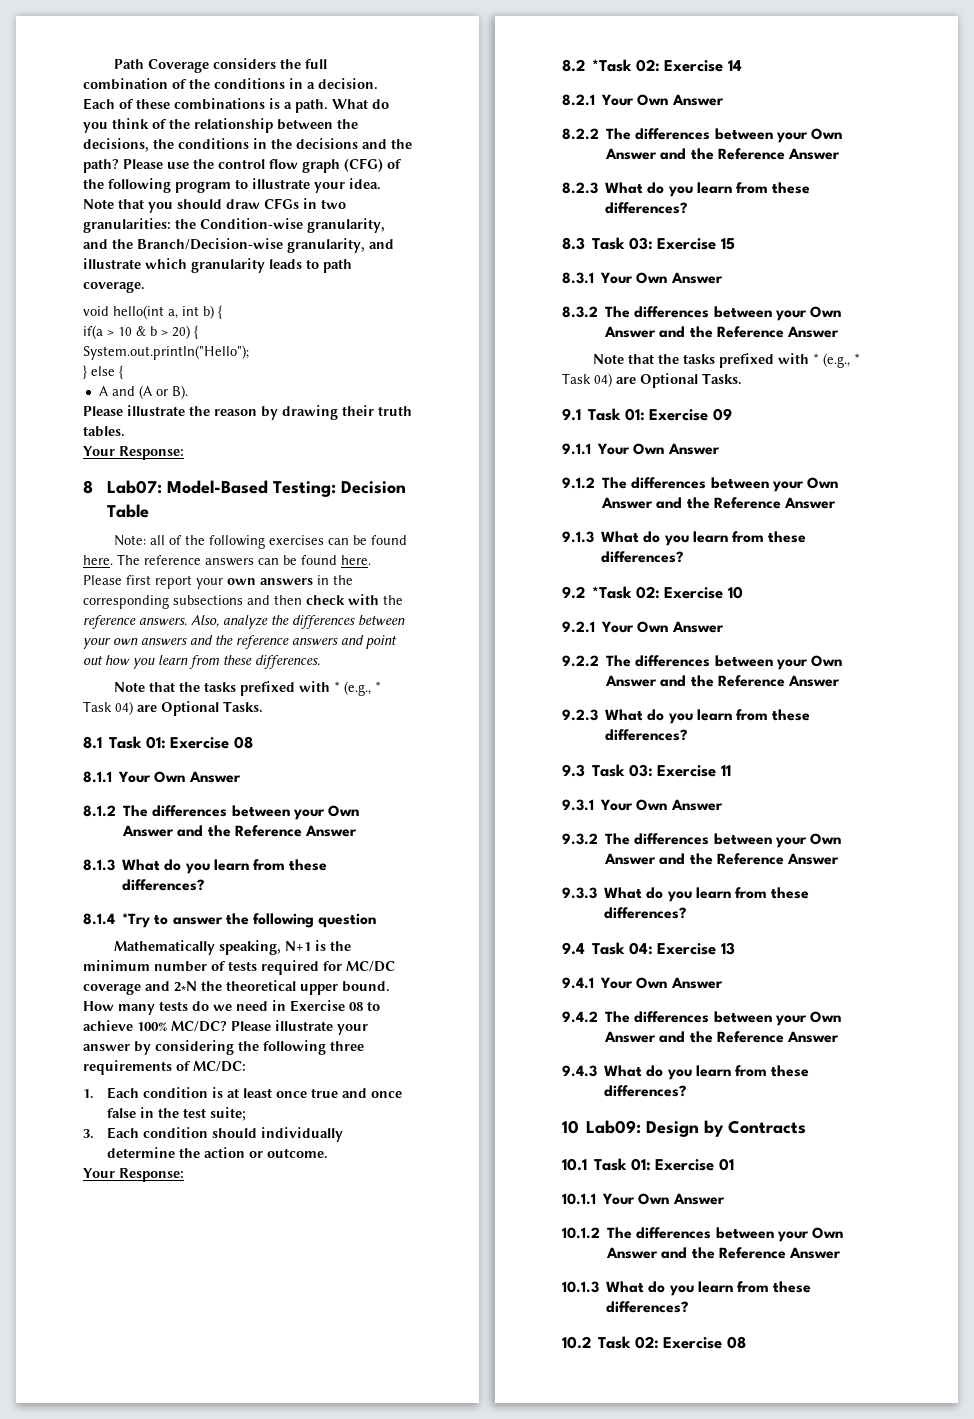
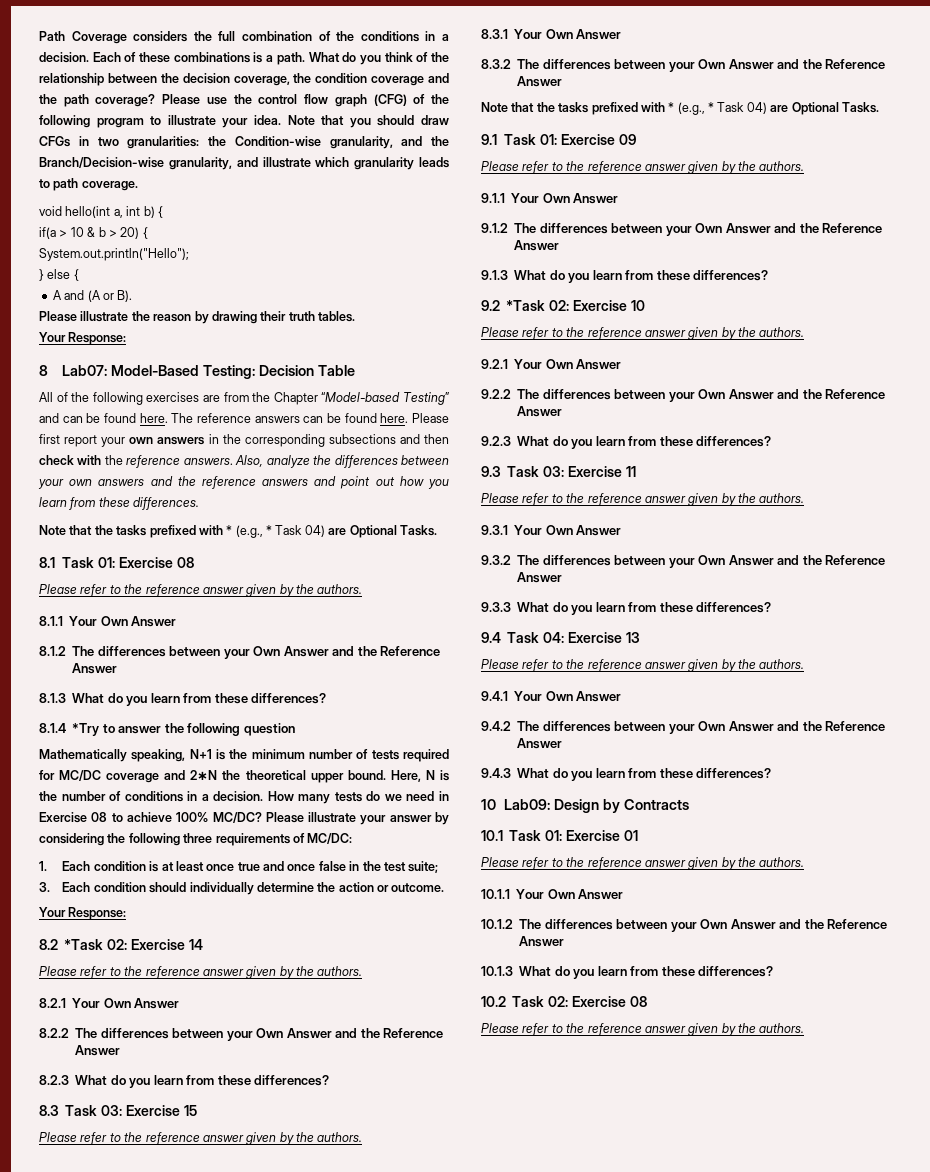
- What do you think of the relationship between the decisions, the conditions in the decisions and the path?
+ What do you think of the relationship between the decision coverage, the condition coverage and the path coverage?
- Note: all of the following exercises can be found here.
+ All of the following exercises are from the Chapter “Model-based Testing” and can be found here.
  8.1 Task 01: Exercise 08
+ Please refer to the reference answer given by the authors.
+ Here, N is the number of conditions in a decision.
  8.2 *Task 02: Exercise 14
+ Please refer to the reference answer given by the authors.
  8.3 Task 03: Exercise 15
+ Please refer to the reference answer given by the authors.
  9.1 Task 01: Exercise 09
+ Please refer to the reference answer given by the authors.
  9.2 *Task 02: Exercise 10
+ Please refer to the reference answer given by the authors.
  9.3 Task 03: Exercise 11
+ Please refer to the reference answer given by the authors.
  9.4 Task 04: Exercise 13
+ Please refer to the reference answer given by the authors.
  10.1 Task 01: Exercise 01
+ Please refer to the reference answer given by the authors.
  10.2 Task 02: Exercise 08
+ Please refer to the reference answer given by the authors.

